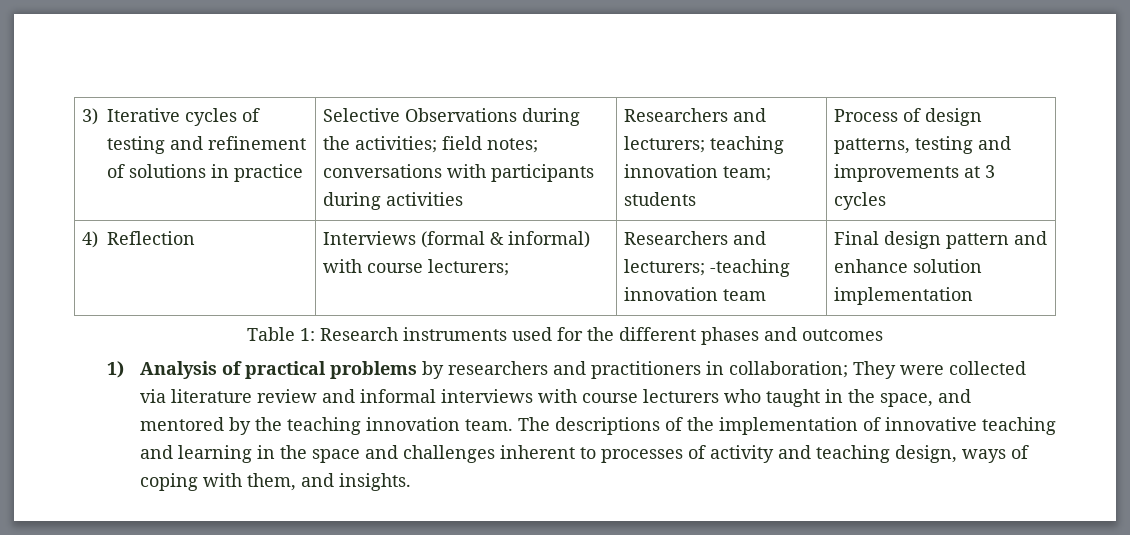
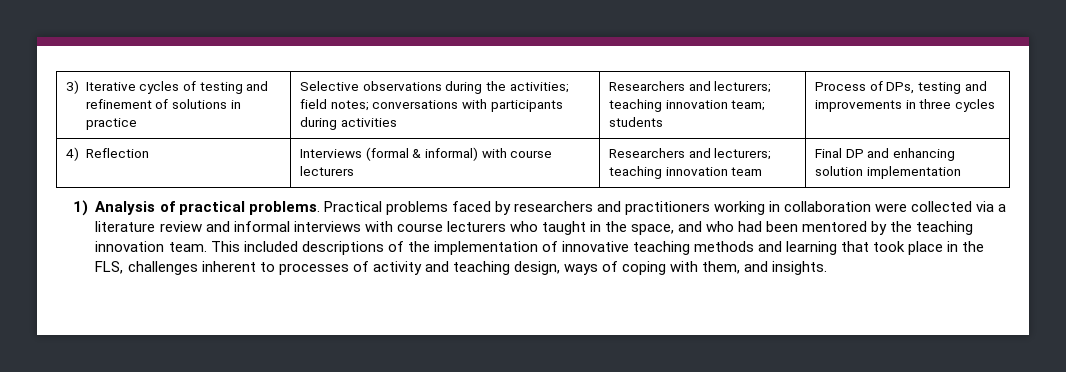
- 3) Iterative cycles of testing and refinement of solutions in practice | Selective Observations during the activities; field notes; conversations with participants during activities | Researchers and lecturers; teaching innovation team; students | Process of design patterns, testing and improvements at 3 cycles
+ 3) Iterative cycles of testing and refinement of solutions in practice | Selective observations during the activities; field notes; conversations with participants during activities | Researchers and lecturers; teaching innovation team; students | Process of DPs, testing and improvements in three cycles
- 4) Reflection | Interviews (formal & informal) with course lecturers; | Researchers and lecturers; -teaching innovation team | Final design pattern and enhance solution implementation
- Table 1: Research instruments used for the different phases and outcomes
+ 4) Reflection | Interviews (formal & informal) with course lecturers | Researchers and lecturers; teaching innovation team | Final DP and enhancing solution implementation
- 1) Analysis of practical problems by researchers and practitioners in collaboration; They were collected via literature review and informal interviews with course lecturers who taught in the space, and mentored by the teaching innovation team.
+ 1) Analysis of practical problems. Practical problems faced by researchers and practitioners working in collaboration were collected via a literature review and informal interviews with course lecturers who taught in the space, and who had been mentored by the teaching innovation team.
- The descriptions of the implementation of innovative teaching and learning in the space and challenges inherent to processes of activity and teaching design, ways of coping with them, and insights.
+ This included descriptions of the implementation of innovative teaching methods and learning that took place in the FLS, challenges inherent to processes of activity and teaching design, ways of coping with them, and insights.

